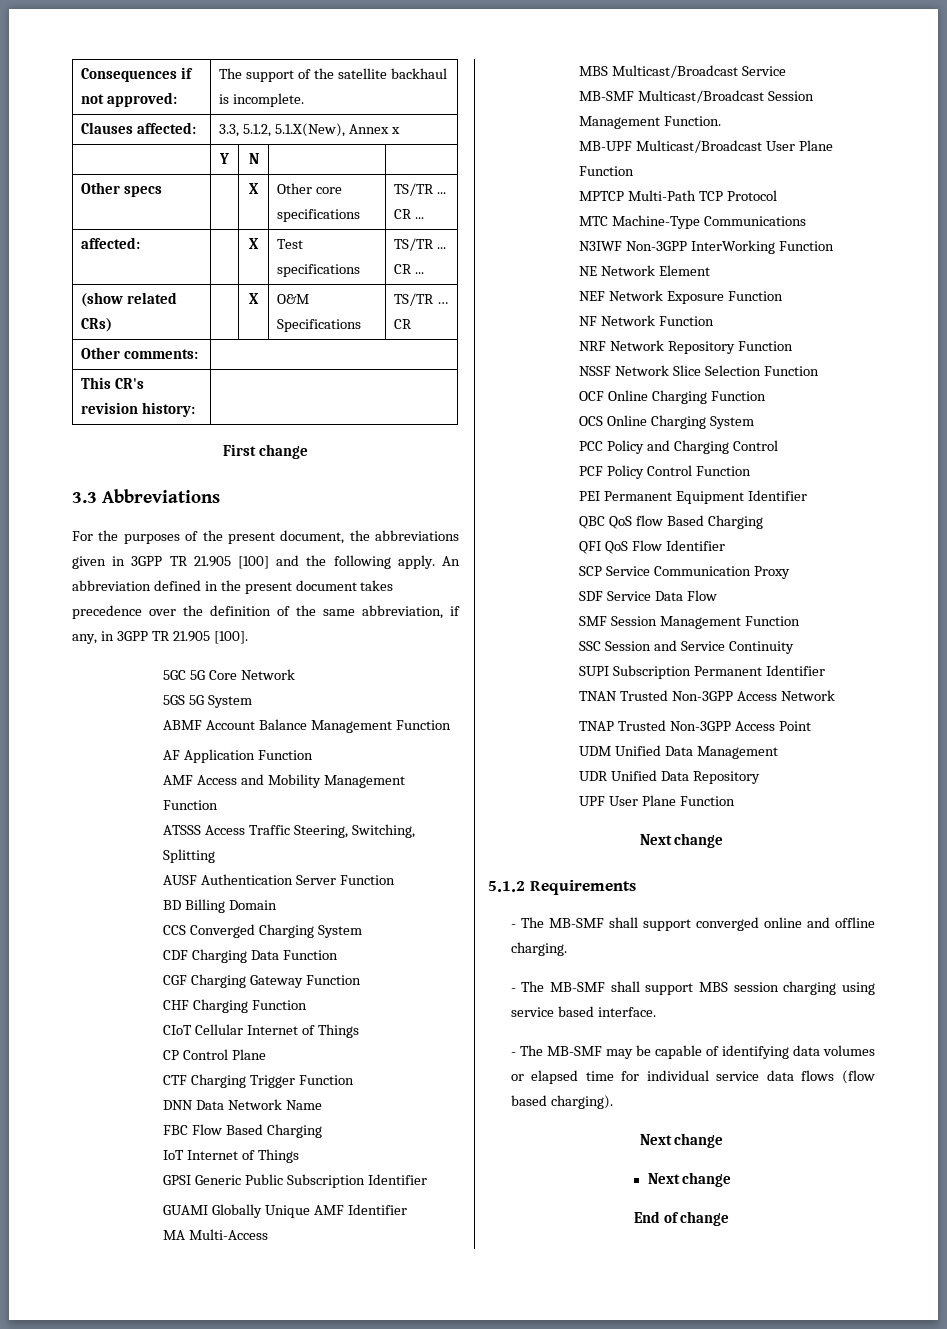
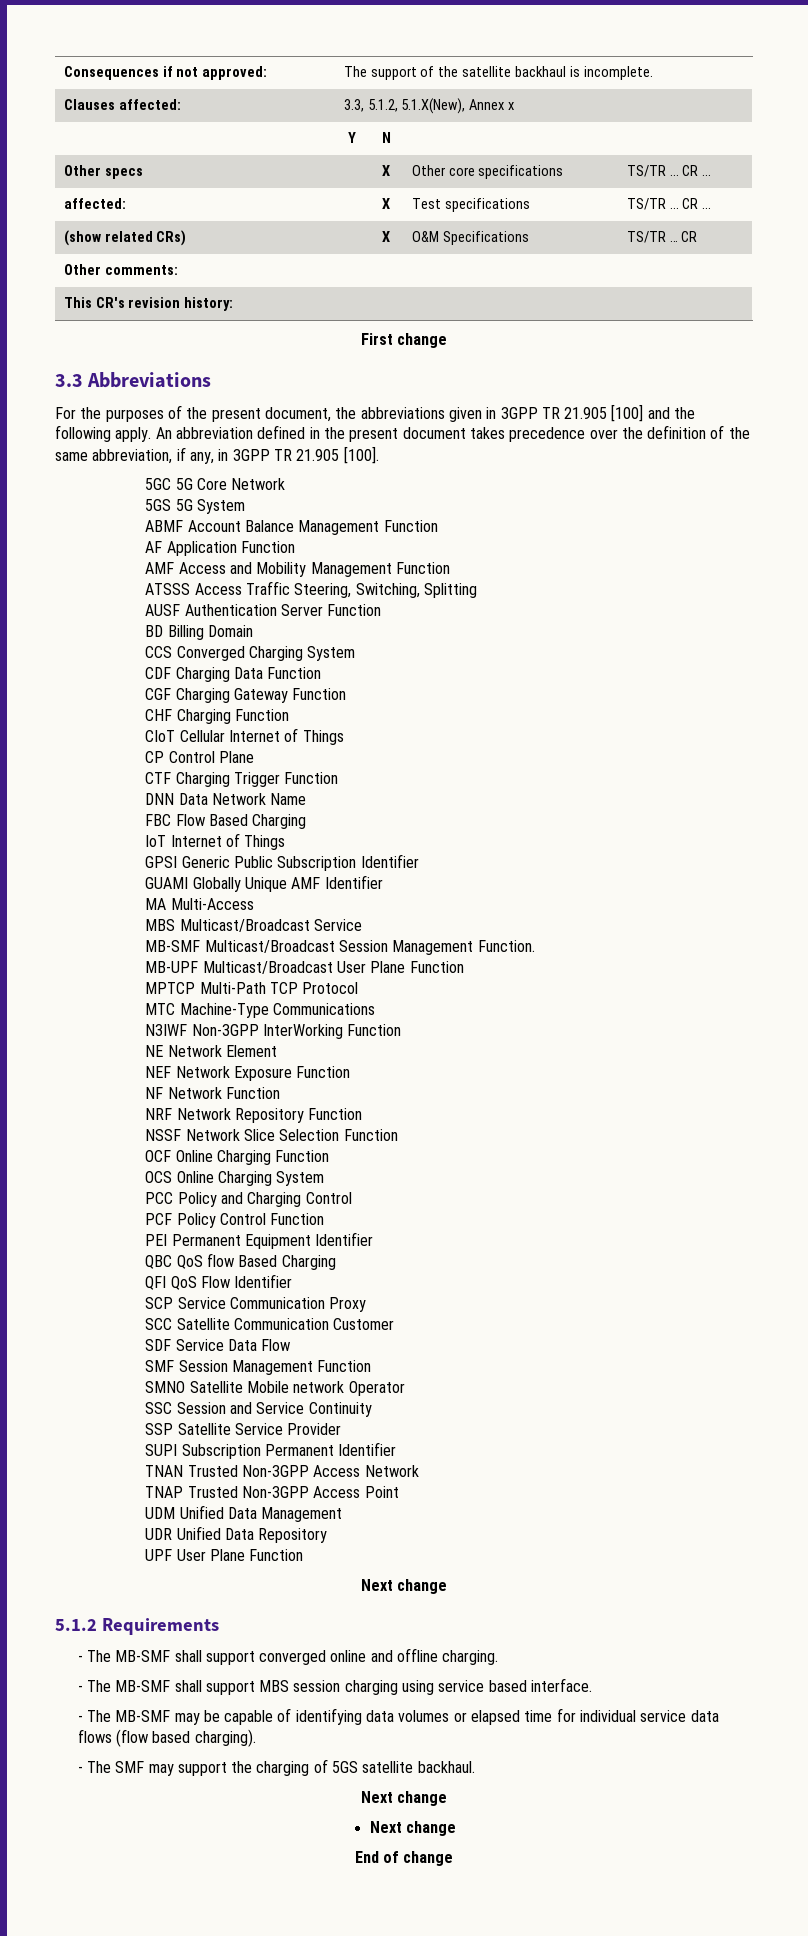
+ SCC Satellite Communication Customer
+ SMNO Satellite Mobile network Operator
+ SSP Satellite Service Provider
+ - The SMF may support the charging of 5GS satellite backhaul.

